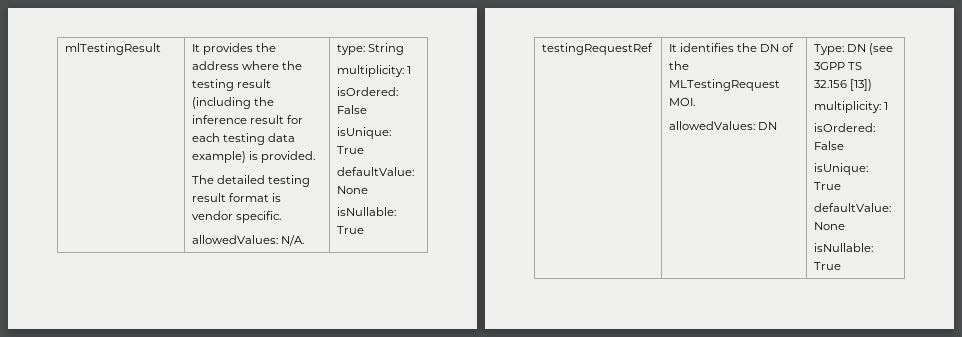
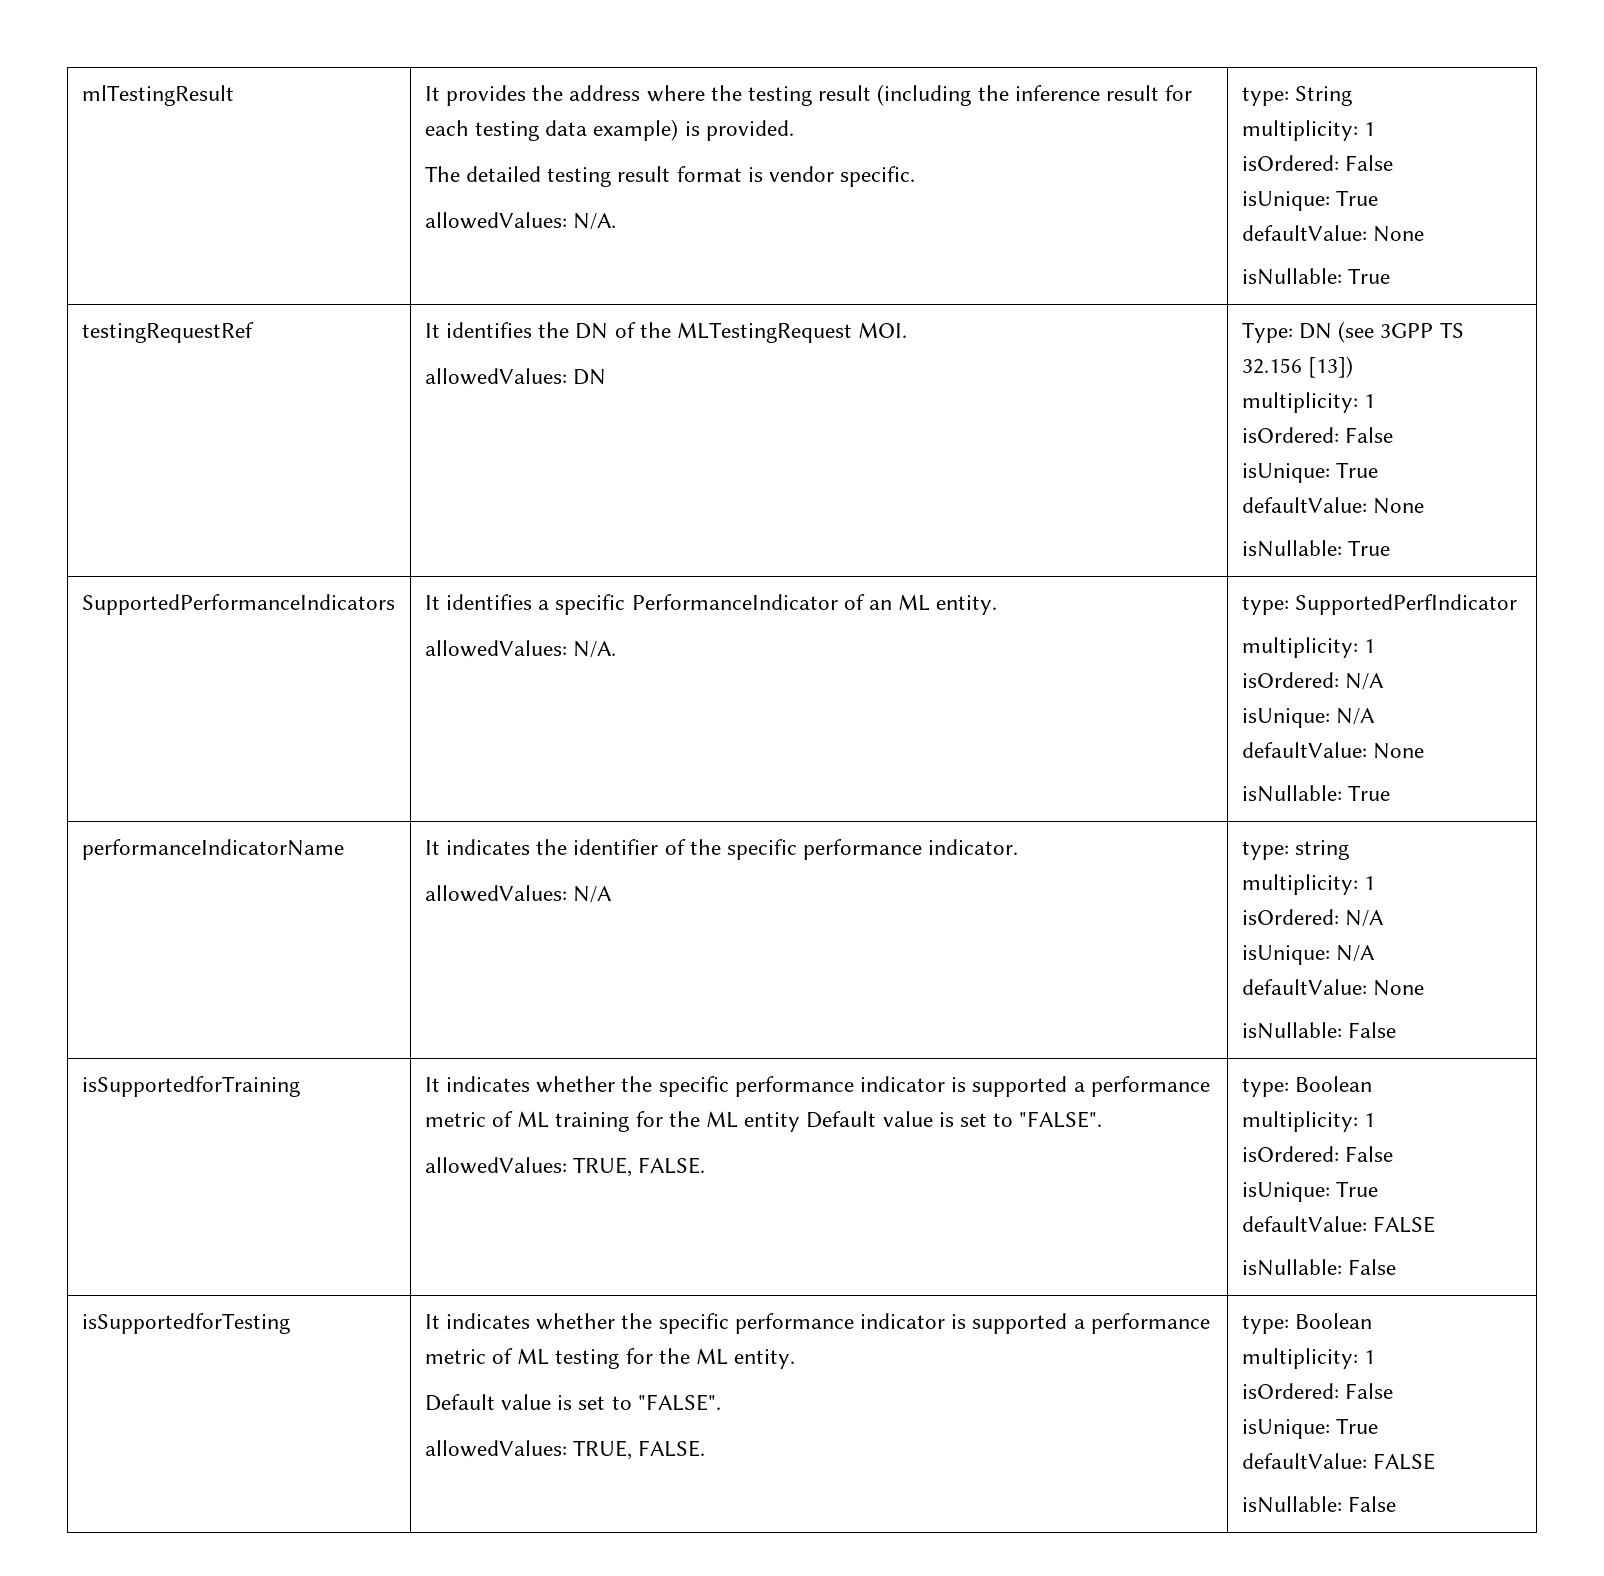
+ SupportedPerformanceIndicators | It identifies a specific PerformanceIndicator of an ML entity.
+ allowedValues: N/A. | type: SupportedPerfIndicator
+ multiplicity: 1
+ isOrdered: N/A
+ isUnique: N/A
+ defaultValue: None
+ isNullable: True
+ performanceIndicatorName | It indicates the identifier of the specific performance indicator.
+ allowedValues: N/A | type: string
+ multiplicity: 1
+ isOrdered: N/A
+ isUnique: N/A
+ defaultValue: None
+ isNullable: False
+ isSupportedforTraining | It indicates whether the specific performance indicator is supported a performance metric of ML training for the ML entity Default value is set to "FALSE".
+ allowedValues: TRUE, FALSE. | type: Boolean
+ multiplicity: 1
+ isOrdered: False
+ isUnique: True
+ defaultValue: FALSE
+ isNullable: False
+ isSupportedforTesting | It indicates whether the specific performance indicator is supported a performance metric of ML testing for the ML entity.
+ Default value is set to "FALSE".
+ allowedValues: TRUE, FALSE. | type: Boolean
+ multiplicity: 1
+ isOrdered: False
+ isUnique: True
+ defaultValue: FALSE
+ isNullable: False

